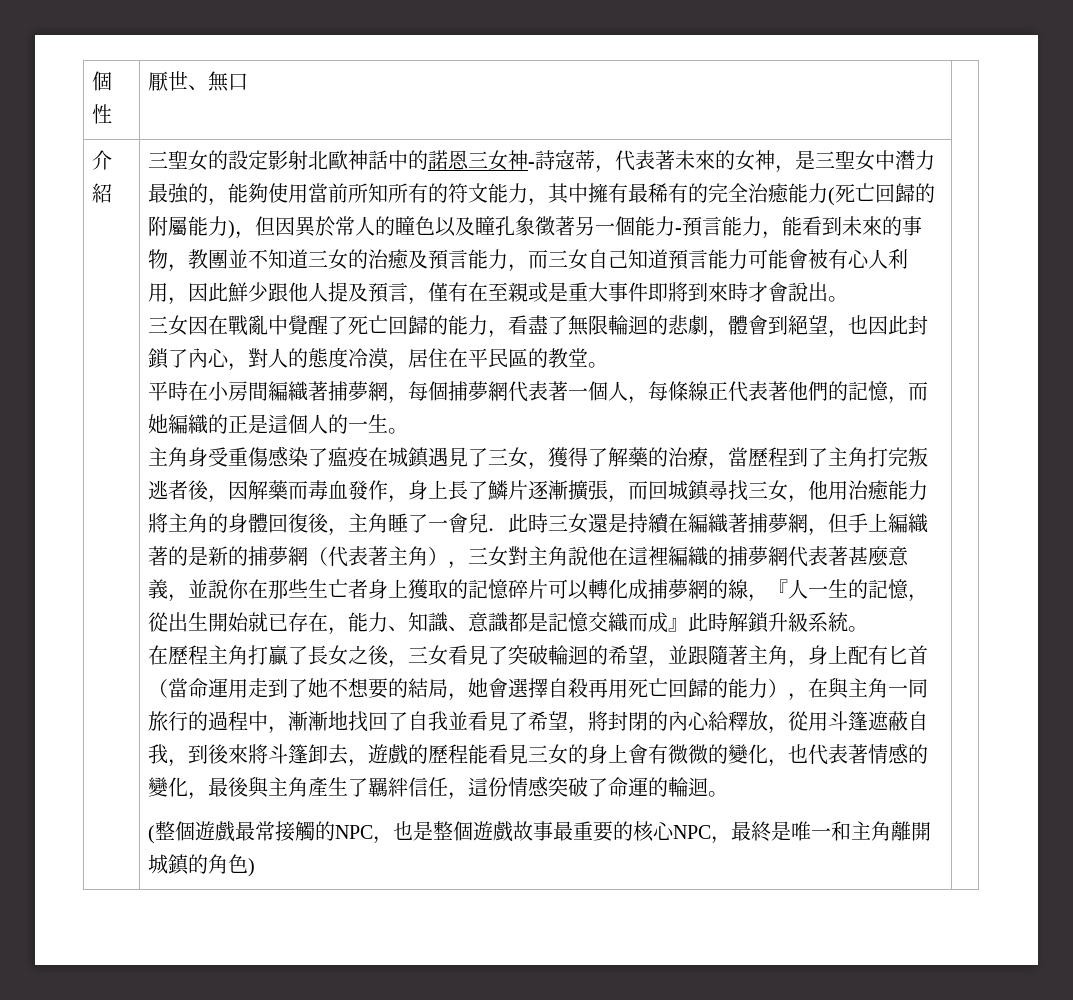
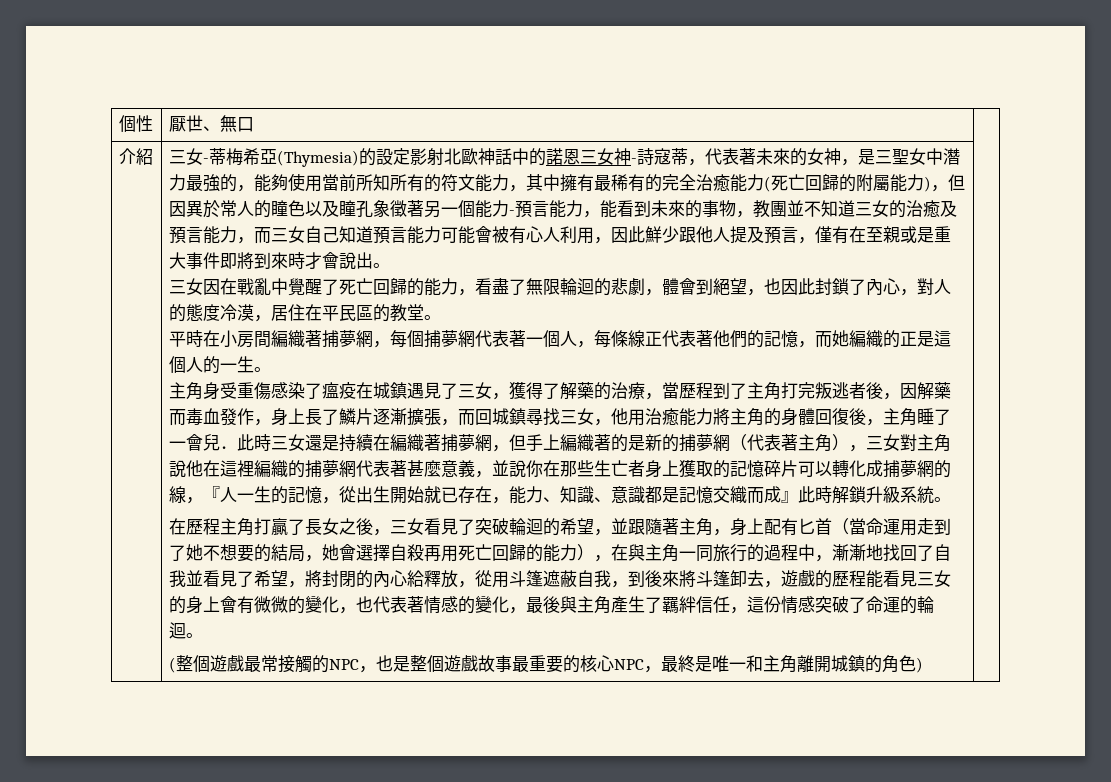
- 三聖女的設定影射北歐神話中的諾恩三女神-詩寇蒂，代表著未來的女神，是三聖女中潛力最強的，能夠使用當前所知所有的符文能力，其中擁有最稀有的完全治癒能力(死亡回歸的附屬能力)，但因異於常人的瞳色以及瞳孔象徵著另一個能力-預言能力，能看到未來的事物，教團並不知道三女的治癒及預言能力，而三女自己知道預言能力可能會被有心人利用，因此鮮少跟他人提及預言，僅有在至親或是重大事件即將到來時才會說出。
+ 三女-蒂梅希亞(Thymesia)的設定影射北歐神話中的諾恩三女神-詩寇蒂，代表著未來的女神，是三聖女中潛力最強的，能夠使用當前所知所有的符文能力，其中擁有最稀有的完全治癒能力(死亡回歸的附屬能力)，但因異於常人的瞳色以及瞳孔象徵著另一個能力-預言能力，能看到未來的事物，教團並不知道三女的治癒及預言能力，而三女自己知道預言能力可能會被有心人利用，因此鮮少跟他人提及預言，僅有在至親或是重大事件即將到來時才會說出。

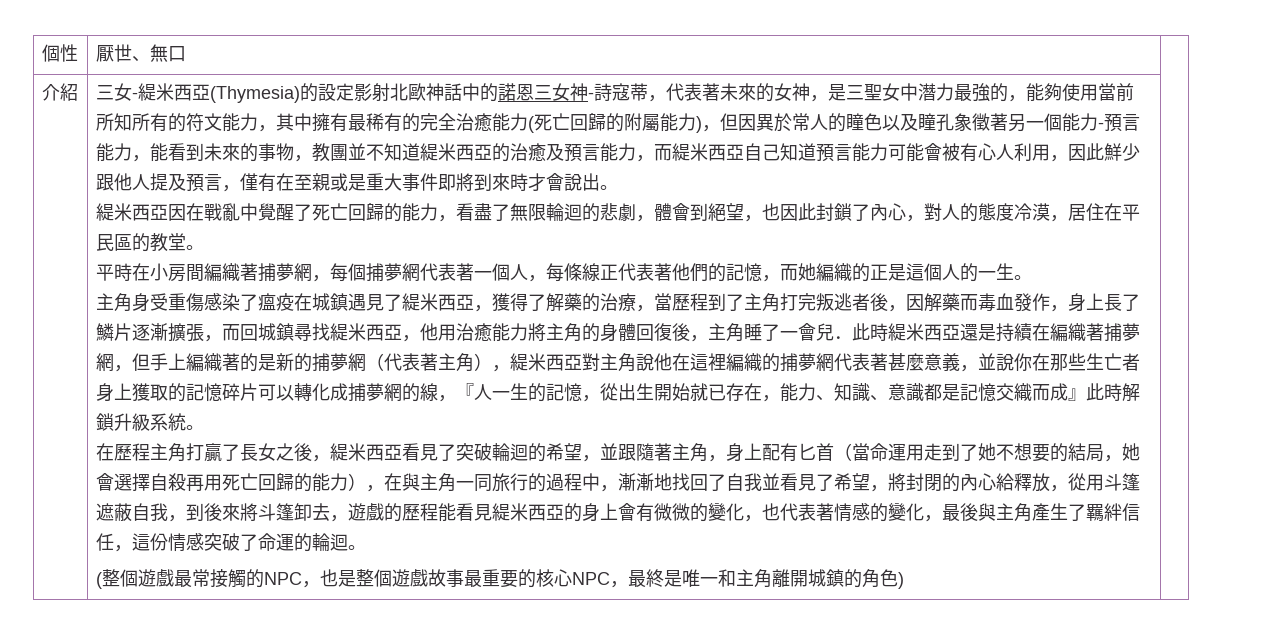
- 三女-蒂梅希亞(Thymesia)的設定影射北歐神話中的諾恩三女神-詩寇蒂，代表著未來的女神，是三聖女中潛力最強的，能夠使用當前所知所有的符文能力，其中擁有最稀有的完全治癒能力(死亡回歸的附屬能力)，但因異於常人的瞳色以及瞳孔象徵著另一個能力-預言能力，能看到未來的事物，教團並不知道三女的治癒及預言能力，而三女自己知道預言能力可能會被有心人利用，因此鮮少跟他人提及預言，僅有在至親或是重大事件即將到來時才會說出。
+ 三女-緹米西亞(Thymesia)的設定影射北歐神話中的諾恩三女神-詩寇蒂，代表著未來的女神，是三聖女中潛力最強的，能夠使用當前所知所有的符文能力，其中擁有最稀有的完全治癒能力(死亡回歸的附屬能力)，但因異於常人的瞳色以及瞳孔象徵著另一個能力-預言能力，能看到未來的事物，教團並不知道緹米西亞的治癒及預言能力，而緹米西亞自己知道預言能力可能會被有心人利用，因此鮮少跟他人提及預言，僅有在至親或是重大事件即將到來時才會說出。
- 三女因在戰亂中覺醒了死亡回歸的能力，看盡了無限輪迴的悲劇，體會到絕望，也因此封鎖了內心，對人的態度冷漠，居住在平民區的教堂。
+ 緹米西亞因在戰亂中覺醒了死亡回歸的能力，看盡了無限輪迴的悲劇，體會到絕望，也因此封鎖了內心，對人的態度冷漠，居住在平民區的教堂。
- 主角身受重傷感染了瘟疫在城鎮遇見了三女，獲得了解藥的治療，當歷程到了主角打完叛逃者後，因解藥而毒血發作，身上長了鱗片逐漸擴張，而回城鎮尋找三女，他用治癒能力將主角的身體回復後，主角睡了一會兒．此時三女還是持續在編織著捕夢網，但手上編織著的是新的捕夢網（代表著主角），三女對主角說他在這裡編織的捕夢網代表著甚麼意義，並說你在那些生亡者身上獲取的記憶碎片可以轉化成捕夢網的線，『人一生的記憶，從出生開始就已存在，能力、知識、意識都是記憶交織而成』此時解鎖升級系統。
+ 主角身受重傷感染了瘟疫在城鎮遇見了緹米西亞，獲得了解藥的治療，當歷程到了主角打完叛逃者後，因解藥而毒血發作，身上長了鱗片逐漸擴張，而回城鎮尋找緹米西亞，他用治癒能力將主角的身體回復後，主角睡了一會兒．此時緹米西亞還是持續在編織著捕夢網，但手上編織著的是新的捕夢網（代表著主角），緹米西亞對主角說他在這裡編織的捕夢網代表著甚麼意義，並說你在那些生亡者身上獲取的記憶碎片可以轉化成捕夢網的線，『人一生的記憶，從出生開始就已存在，能力、知識、意識都是記憶交織而成』此時解鎖升級系統。
- 在歷程主角打贏了長女之後，三女看見了突破輪迴的希望，並跟隨著主角，身上配有匕首（當命運用走到了她不想要的結局，她會選擇自殺再用死亡回歸的能力），在與主角一同旅行的過程中，漸漸地找回了自我並看見了希望，將封閉的內心給釋放，從用斗篷遮蔽自我，到後來將斗篷卸去，遊戲的歷程能看見三女的身上會有微微的變化，也代表著情感的變化，最後與主角產生了羈絆信任，這份情感突破了命運的輪迴。
+ 在歷程主角打贏了長女之後，緹米西亞看見了突破輪迴的希望，並跟隨著主角，身上配有匕首（當命運用走到了她不想要的結局，她會選擇自殺再用死亡回歸的能力），在與主角一同旅行的過程中，漸漸地找回了自我並看見了希望，將封閉的內心給釋放，從用斗篷遮蔽自我，到後來將斗篷卸去，遊戲的歷程能看見緹米西亞的身上會有微微的變化，也代表著情感的變化，最後與主角產生了羈絆信任，這份情感突破了命運的輪迴。

